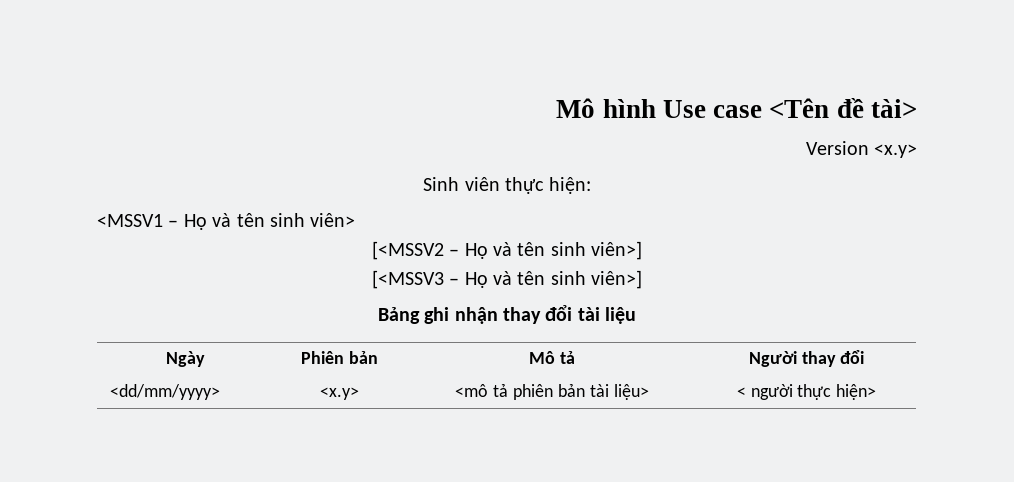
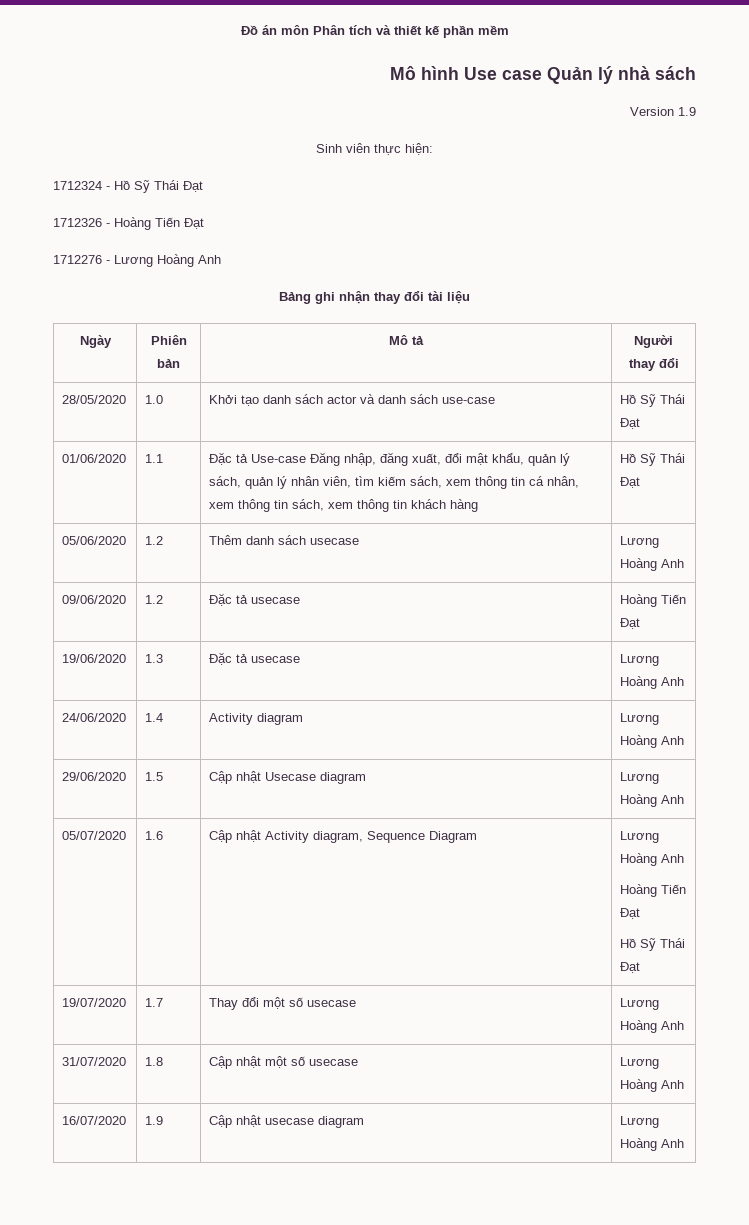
- Mô hình Use case <Tên đề tài>
+ Đồ án môn Phân tích và thiết kế phần mềm
+ Mô hình Use case Quản lý nhà sách
- Version <x.y>
+ Version 1.9
- <MSSV1 – Họ và tên sinh viên>
- [<MSSV2 – Họ và tên sinh viên>]
- [<MSSV3 – Họ và tên sinh viên>]
+ 1712324 - Hồ Sỹ Thái Đạt
+ 1712326 - Hoàng Tiến Đạt
+ 1712276 - Lương Hoàng Anh
- <dd/mm/yyyy> | <x.y> | <mô tả phiên bản tài liệu> | < người thực hiện>
+ 28/05/2020 | 1.0 | Khởi tạo danh sách actor và danh sách use-case | Hồ Sỹ Thái Đạt
+ 01/06/2020 | 1.1 | Đặc tả Use-case Đăng nhập, đăng xuất, đổi mật khẩu, quản lý sách, quản lý nhân viên, tìm kiếm sách, xem thông tin cá nhân, xem thông tin sách, xem thông tin khách hàng | Hồ Sỹ Thái Đạt
+ 05/06/2020 | 1.2 | Thêm danh sách usecase | Lương Hoàng Anh
+ 09/06/2020 | 1.2 | Đặc tả usecase | Hoàng Tiến Đạt
+ 19/06/2020 | 1.3 | Đặc tả usecase | Lương Hoàng Anh
+ 24/06/2020 | 1.4 | Activity diagram | Lương Hoàng Anh
+ 29/06/2020 | 1.5 | Cập nhật Usecase diagram | Lương Hoàng Anh
+ 05/07/2020 | 1.6 | Cập nhật Activity diagram, Sequence Diagram | Lương Hoàng Anh
+ Hoàng Tiến Đạt
+ Hồ Sỹ Thái Đạt
+ 19/07/2020 | 1.7 | Thay đổi một số usecase | Lương Hoàng Anh
+ 31/07/2020 | 1.8 | Cập nhật một số usecase | Lương Hoàng Anh
+ 16/07/2020 | 1.9 | Cập nhật usecase diagram | Lương Hoàng Anh

